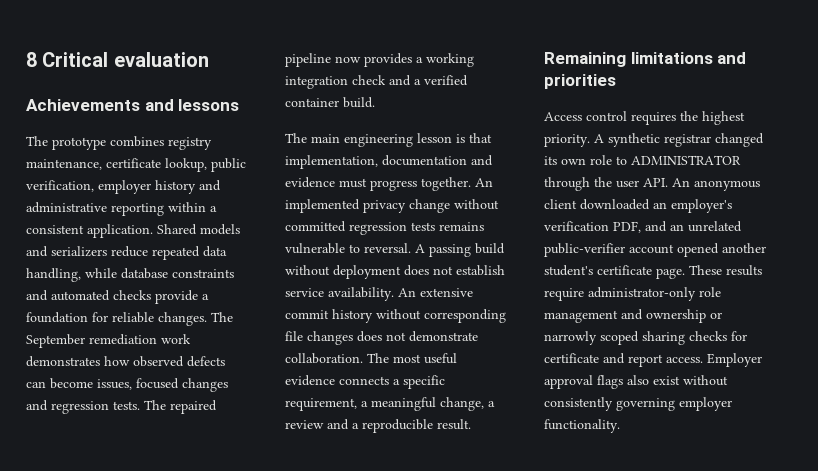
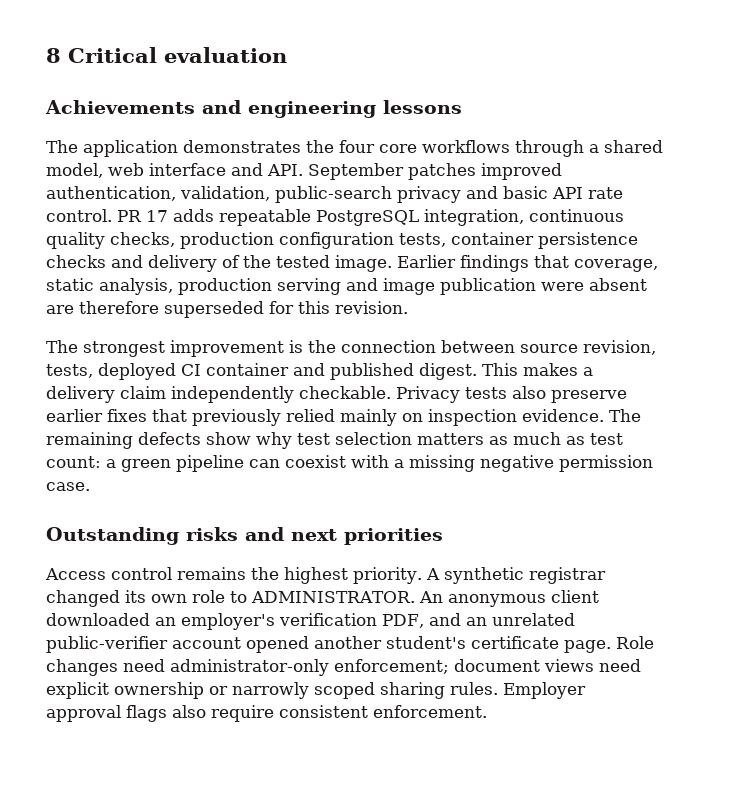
- Achievements and lessons
+ Achievements and engineering lessons
- The prototype combines registry maintenance, certificate lookup, public verification, employer history and administrative reporting within a consistent application. Shared models and serializers reduce repeated data handling, while database constraints and automated checks provide a foundation for reliable changes. The September remediation work demonstrates how observed defects can become issues, focused changes and regression tests. The repaired pipeline now provides a working integration check and a verified container build.
- The main engineering lesson is that implementation, documentation and evidence must progress together. An implemented privacy change without committed regression tests remains vulnerable to reversal. A passing build without deployment does not establish service availability. An extensive commit history without corresponding file changes does not demonstrate collaboration. The most useful evidence connects a specific requirement, a meaningful change, a review and a reproducible result.
- Remaining limitations and priorities
+ The application demonstrates the four core workflows through a shared model, web interface and API. September patches improved authentication, validation, public-search privacy and basic API rate control. PR 17 adds repeatable PostgreSQL integration, continuous quality checks, production configuration tests, container persistence checks and delivery of the tested image. Earlier findings that coverage, static analysis, production serving and image publication were absent are therefore superseded for this revision.
+ The strongest improvement is the connection between source revision, tests, deployed CI container and published digest. This makes a delivery claim independently checkable. Privacy tests also preserve earlier fixes that previously relied mainly on inspection evidence. The remaining defects show why test selection matters as much as test count: a green pipeline can coexist with a missing negative permission case.
+ Outstanding risks and next priorities
- Access control requires the highest priority.
+ Access control remains the highest priority.
- A synthetic registrar changed its own role to ADMINISTRATOR through the user API. An anonymous client downloaded an employer's verification PDF, and an unrelated public-verifier account opened another student's certificate page.
+ A synthetic registrar changed its own role to ADMINISTRATOR. An anonymous client downloaded an employer's verification PDF, and an unrelated public-verifier account opened another student's certificate page.
- These results require administrator-only role management and ownership or narrowly scoped sharing checks for certificate and report access. Employer approval flags also exist without consistently governing employer functionality.
+ Role changes need administrator-only enforcement; document views need explicit ownership or narrowly scoped sharing rules. Employer approval flags also require consistent enforcement.

